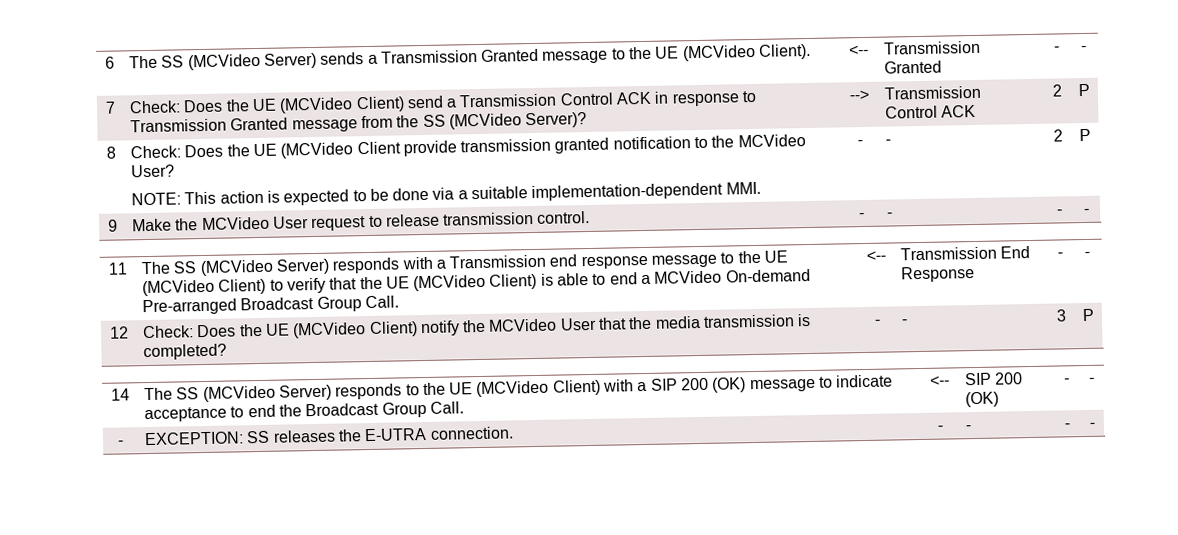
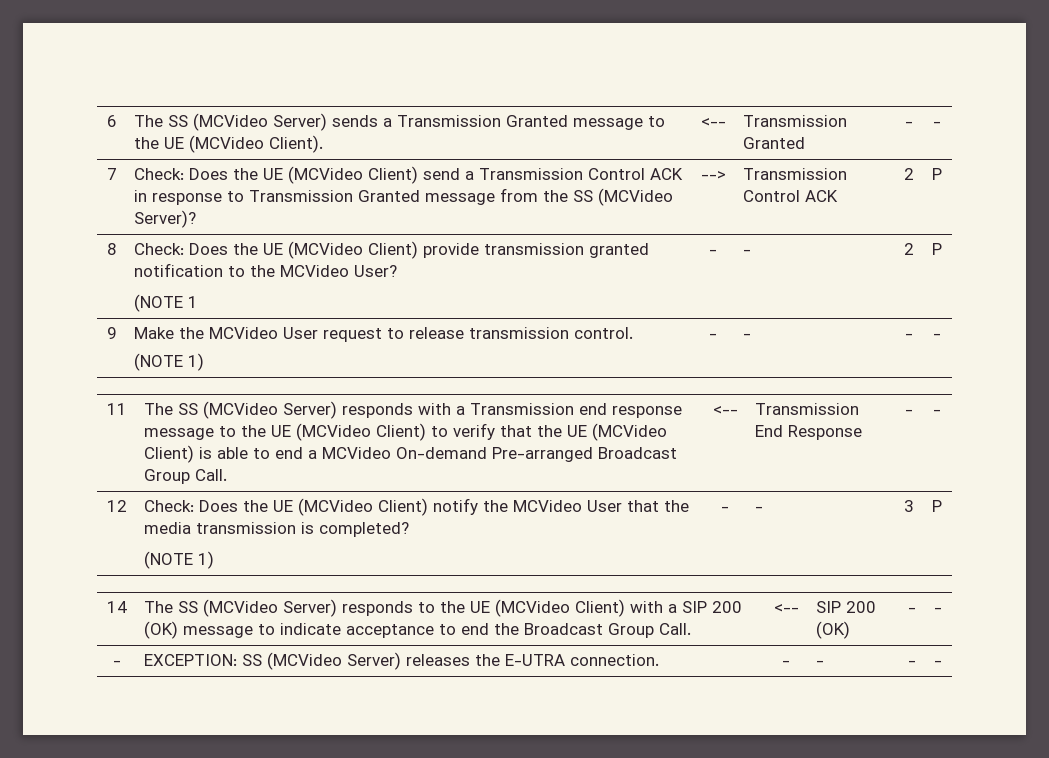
- 8 | Check: Does the UE (MCVideo Client provide transmission granted notification to the MCVideo User?
- NOTE: This action is expected to be done via a suitable implementation-dependent MMI. | - | - | 2 | P
+ 8 | Check: Does the UE (MCVideo Client) provide transmission granted notification to the MCVideo User?
+ (NOTE 1 | - | - | 2 | P
- 9 | Make the MCVideo User request to release transmission control. | - | - | - | -
+ 9 | Make the MCVideo User request to release transmission control.
+ (NOTE 1) | - | - | - | -
- 12 | Check: Does the UE (MCVideo Client) notify the MCVideo User that the media transmission is completed? | - | - | 3 | P
+ 12 | Check: Does the UE (MCVideo Client) notify the MCVideo User that the media transmission is completed?
+ (NOTE 1) | - | - | 3 | P
- - | EXCEPTION: SS releases the E-UTRA connection. | - | - | - | -
+ - | EXCEPTION: SS (MCVideo Server) releases the E-UTRA connection. | - | - | - | -

